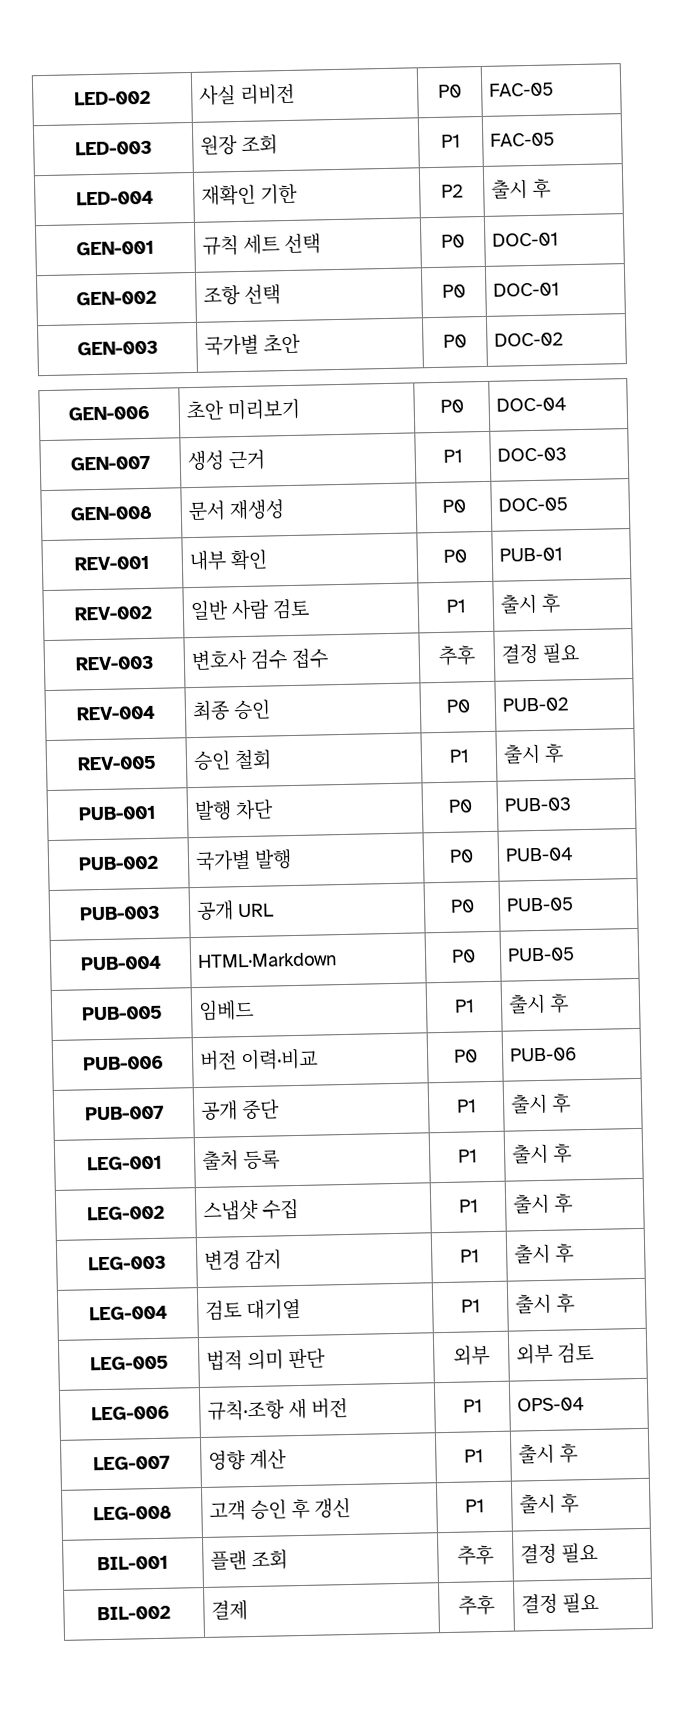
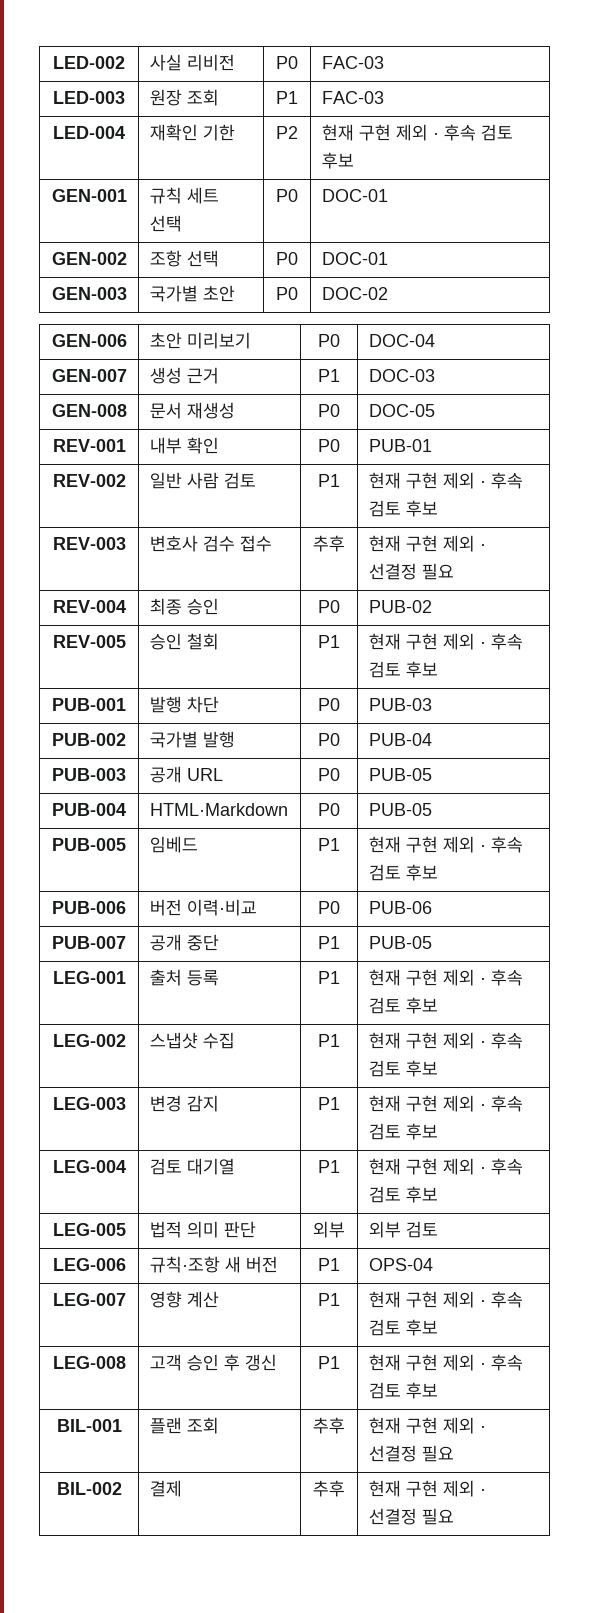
- LED-002 | 사실 리비전 | P0 | FAC-05
+ LED-002 | 사실 리비전 | P0 | FAC-03
- LED-003 | 원장 조회 | P1 | FAC-05
+ LED-003 | 원장 조회 | P1 | FAC-03
- LED-004 | 재확인 기한 | P2 | 출시 후
+ LED-004 | 재확인 기한 | P2 | 현재 구현 제외 · 후속 검토 후보
- REV-002 | 일반 사람 검토 | P1 | 출시 후
+ REV-002 | 일반 사람 검토 | P1 | 현재 구현 제외 · 후속 검토 후보
- REV-003 | 변호사 검수 접수 | 추후 | 결정 필요
+ REV-003 | 변호사 검수 접수 | 추후 | 현재 구현 제외 · 선결정 필요
- REV-005 | 승인 철회 | P1 | 출시 후
+ REV-005 | 승인 철회 | P1 | 현재 구현 제외 · 후속 검토 후보
- PUB-005 | 임베드 | P1 | 출시 후
+ PUB-005 | 임베드 | P1 | 현재 구현 제외 · 후속 검토 후보
- PUB-007 | 공개 중단 | P1 | 출시 후
+ PUB-007 | 공개 중단 | P1 | PUB-05
- LEG-001 | 출처 등록 | P1 | 출시 후
- LEG-002 | 스냅샷 수집 | P1 | 출시 후
- LEG-003 | 변경 감지 | P1 | 출시 후
- LEG-004 | 검토 대기열 | P1 | 출시 후
+ LEG-001 | 출처 등록 | P1 | 현재 구현 제외 · 후속 검토 후보
+ LEG-002 | 스냅샷 수집 | P1 | 현재 구현 제외 · 후속 검토 후보
+ LEG-003 | 변경 감지 | P1 | 현재 구현 제외 · 후속 검토 후보
+ LEG-004 | 검토 대기열 | P1 | 현재 구현 제외 · 후속 검토 후보
- LEG-007 | 영향 계산 | P1 | 출시 후
+ LEG-007 | 영향 계산 | P1 | 현재 구현 제외 · 후속 검토 후보
- LEG-008 | 고객 승인 후 갱신 | P1 | 출시 후
+ LEG-008 | 고객 승인 후 갱신 | P1 | 현재 구현 제외 · 후속 검토 후보
- BIL-001 | 플랜 조회 | 추후 | 결정 필요
+ BIL-001 | 플랜 조회 | 추후 | 현재 구현 제외 · 선결정 필요
- BIL-002 | 결제 | 추후 | 결정 필요
+ BIL-002 | 결제 | 추후 | 현재 구현 제외 · 선결정 필요

